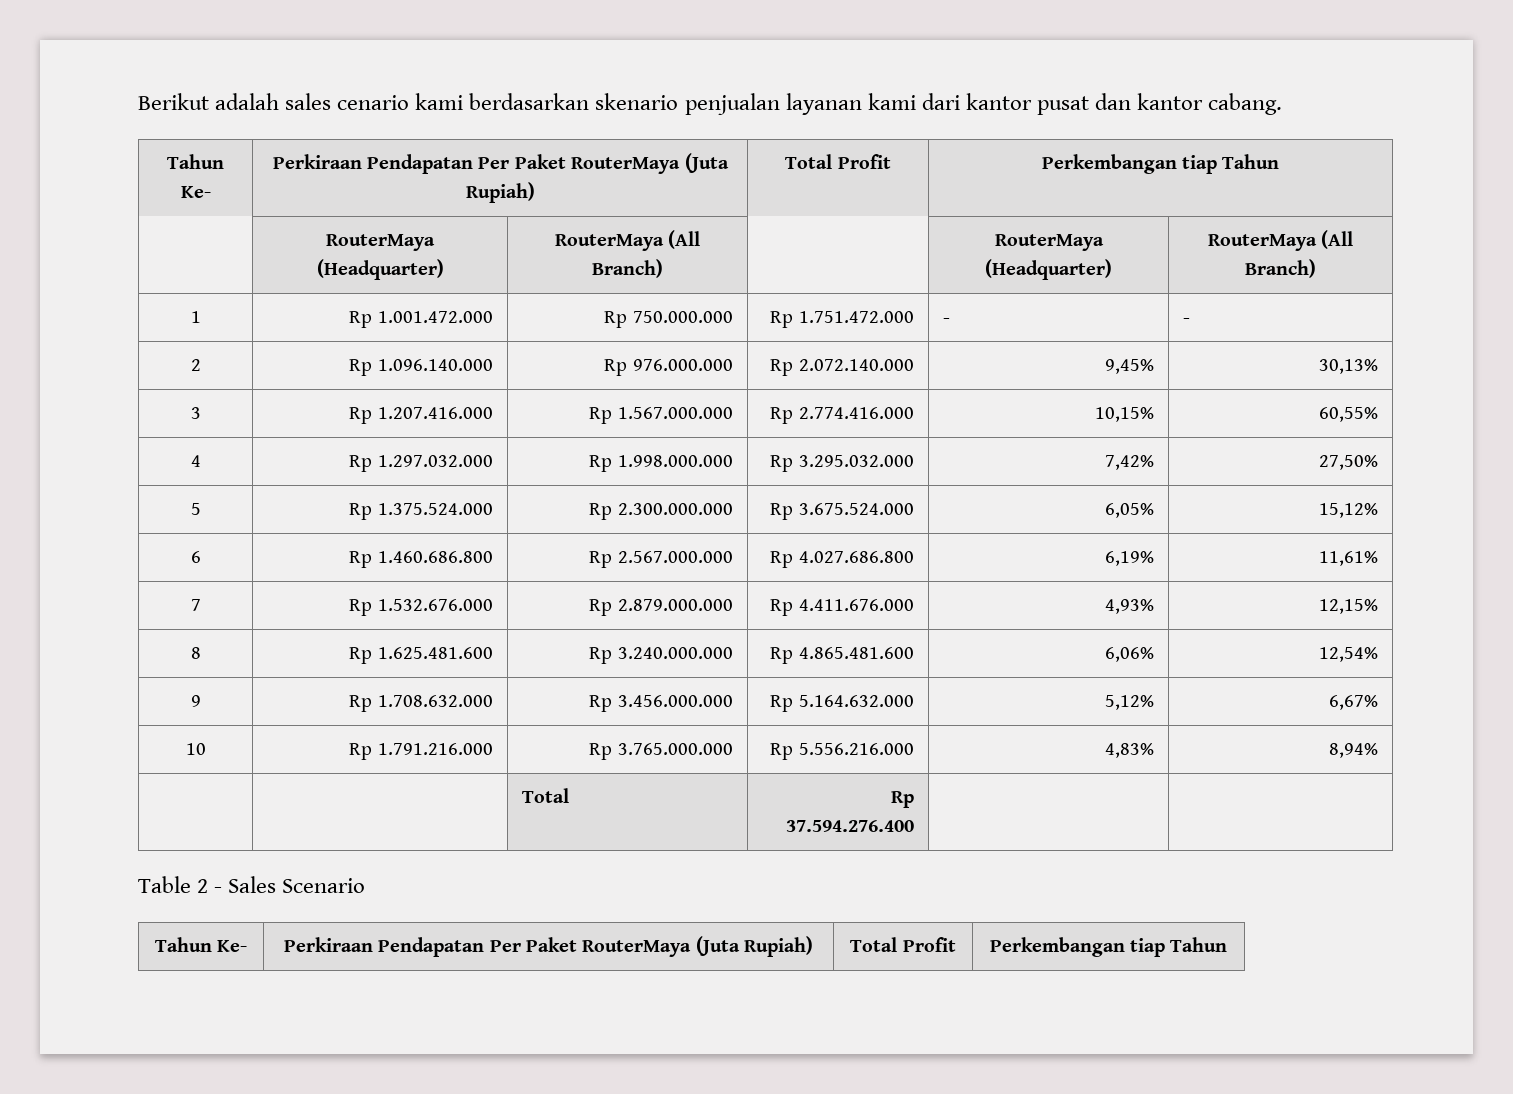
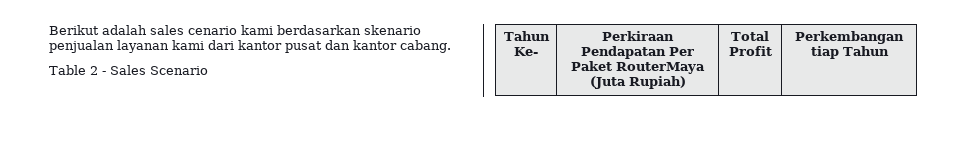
  Berikut adalah sales cenario kami berdasarkan skenario penjualan layanan kami dari kantor pusat dan kantor cabang.
- Tahun Ke- | Perkiraan Pendapatan Per Paket RouterMaya (Juta Rupiah) | Total Profit | Perkembangan tiap Tahun
- | RouterMaya (Headquarter) | RouterMaya (All Branch) | | RouterMaya (Headquarter) | RouterMaya (All Branch)
- 1 | Rp 1.001.472.000 | Rp 750.000.000 | Rp 1.751.472.000 | - | -
- 2 | Rp 1.096.140.000 | Rp 976.000.000 | Rp 2.072.140.000 | 9,45% | 30,13%
- 3 | Rp 1.207.416.000 | Rp 1.567.000.000 | Rp 2.774.416.000 | 10,15% | 60,55%
- 4 | Rp 1.297.032.000 | Rp 1.998.000.000 | Rp 3.295.032.000 | 7,42% | 27,50%
- 5 | Rp 1.375.524.000 | Rp 2.300.000.000 | Rp 3.675.524.000 | 6,05% | 15,12%
- 6 | Rp 1.460.686.800 | Rp 2.567.000.000 | Rp 4.027.686.800 | 6,19% | 11,61%
- 7 | Rp 1.532.676.000 | Rp 2.879.000.000 | Rp 4.411.676.000 | 4,93% | 12,15%
- 8 | Rp 1.625.481.600 | Rp 3.240.000.000 | Rp 4.865.481.600 | 6,06% | 12,54%
- 9 | Rp 1.708.632.000 | Rp 3.456.000.000 | Rp 5.164.632.000 | 5,12% | 6,67%
- 10 | Rp 1.791.216.000 | Rp 3.765.000.000 | Rp 5.556.216.000 | 4,83% | 8,94%
- | | Total | Rp 37.594.276.400 | |

